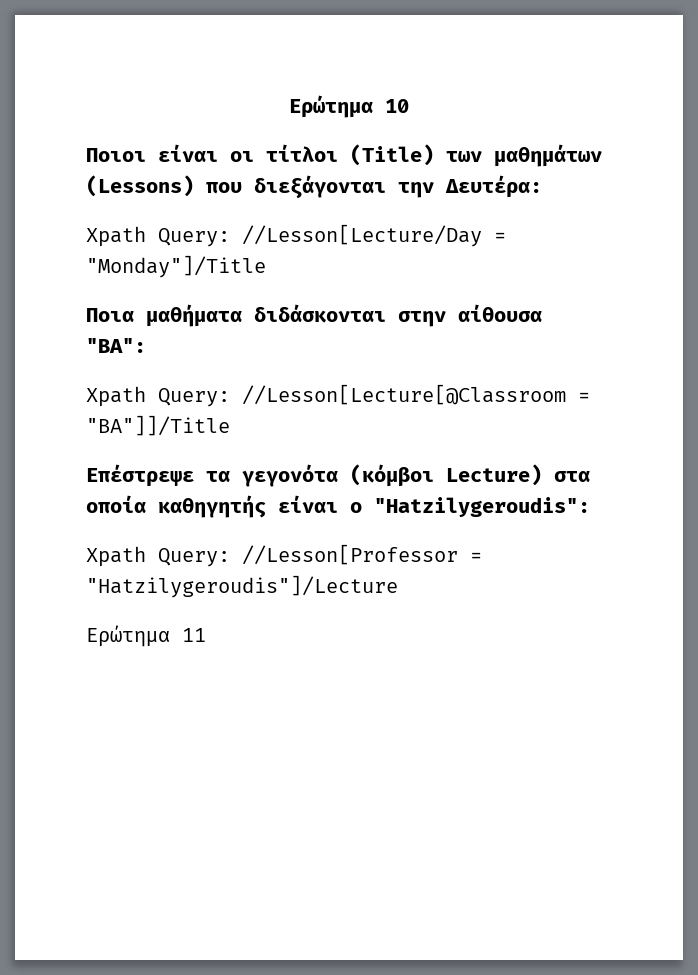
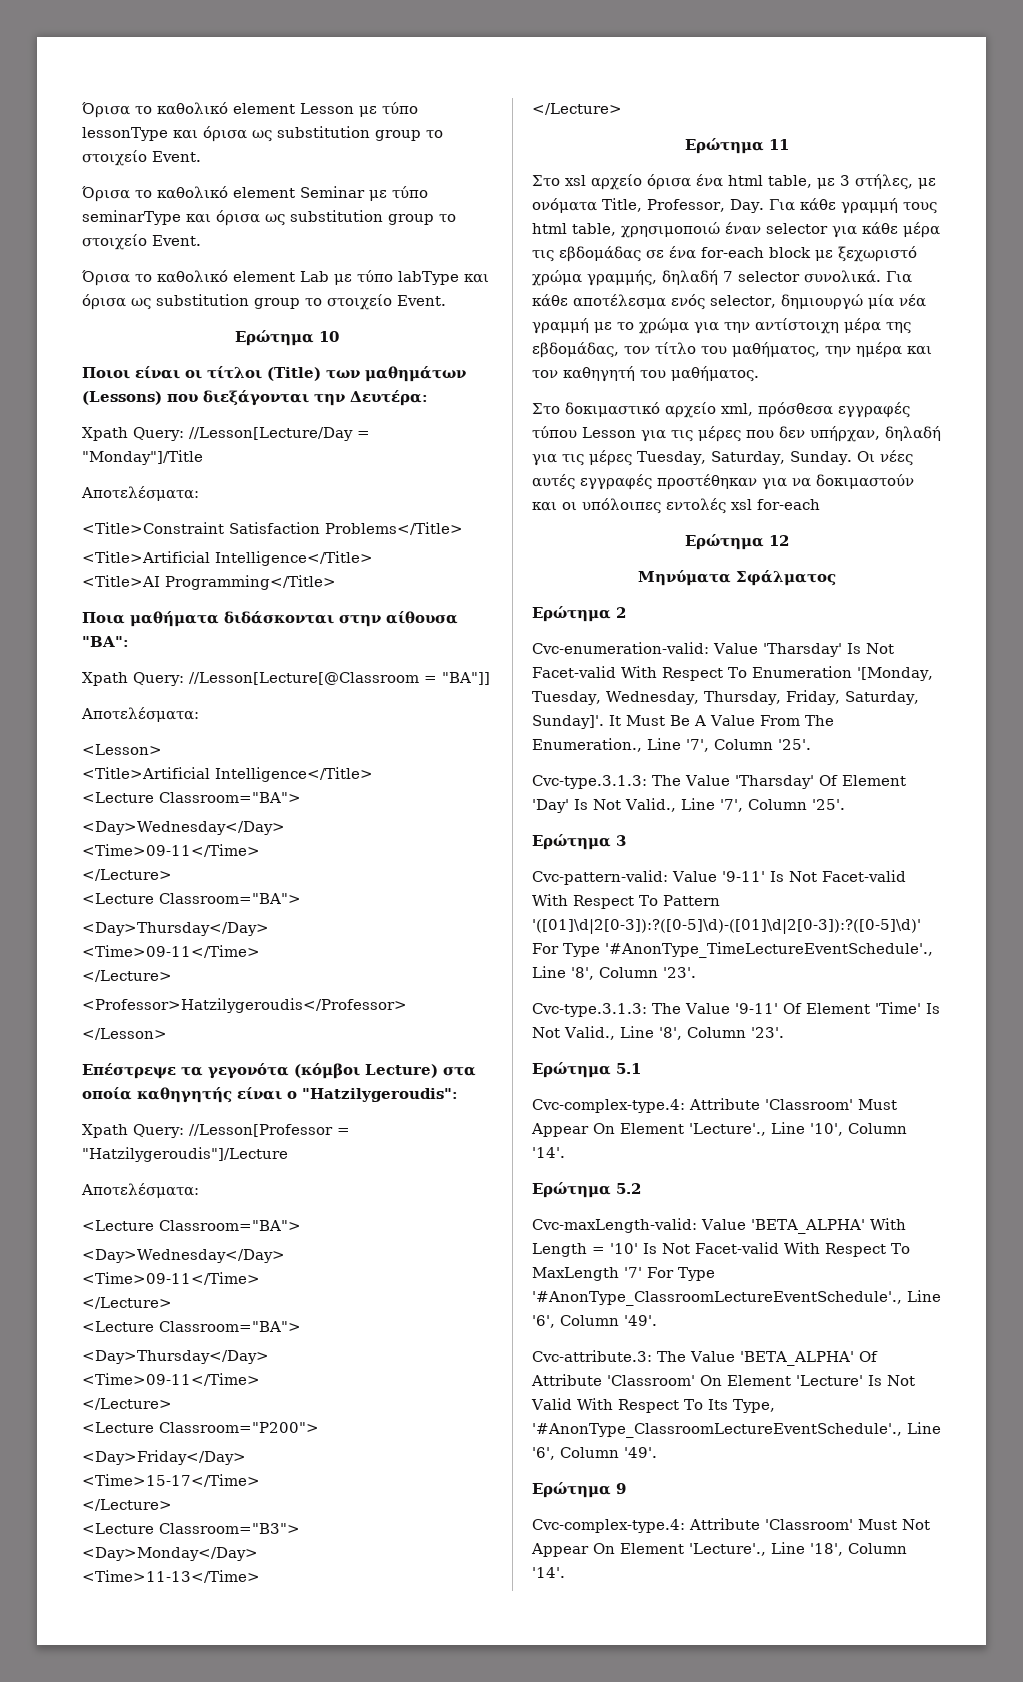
+ Όρισα το καθολικό element Lesson με τύπο lessonType και όρισα ως substitution group το στοιχείο Event.
+ Όρισα το καθολικό element Seminar με τύπο seminarType και όρισα ως substitution group το στοιχείο Event.
+ Όρισα το καθολικό element Lab με τύπο labType και όρισα ως substitution group το στοιχείο Event.
  Xpath Query: //Lesson[Lecture/Day = "Monday"]/Title
+ Αποτελέσματα:
+ <Title>Constraint Satisfaction Problems</Title>
+ <Title>Artificial Intelligence</Title>
+ <Title>AI Programming</Title>
- Xpath Query: //Lesson[Lecture[@Classroom = "BA"]]/Title
+ Xpath Query: //Lesson[Lecture[@Classroom = "BA"]]
+ Αποτελέσματα:
+ <Lesson>
+ <Title>Artificial Intelligence</Title>
+ <Lecture Classroom="BA">
+ <Day>Wednesday</Day>
+ <Time>09-11</Time>
+ </Lecture>
+ <Lecture Classroom="BA">
+ <Day>Thursday</Day>
+ <Time>09-11</Time>
+ </Lecture>
+ <Professor>Hatzilygeroudis</Professor>
+ </Lesson>
  Xpath Query: //Lesson[Professor = "Hatzilygeroudis"]/Lecture
+ Αποτελέσματα:
+ <Lecture Classroom="BA">
+ <Day>Wednesday</Day>
+ <Time>09-11</Time>
+ </Lecture>
+ <Lecture Classroom="BA">
+ <Day>Thursday</Day>
+ <Time>09-11</Time>
+ </Lecture>
+ <Lecture Classroom="P200">
+ <Day>Friday</Day>
+ <Time>15-17</Time>
+ </Lecture>
+ <Lecture Classroom="B3">
+ <Day>Monday</Day>
+ <Time>11-13</Time>
+ </Lecture>
  Ερώτημα 11
+ Στο xsl αρχείο όρισα ένα html table, με 3 στήλες, με ονόματα Title, Professor, Day. Για κάθε γραμμή τους html table, χρησιμοποιώ έναν selector για κάθε μέρα τις εβδομάδας σε ένα for-each block με ξεχωριστό χρώμα γραμμής, δηλαδή 7 selector συνολικά. Για κάθε αποτέλεσμα ενός selector, δημιουργώ μία νέα γραμμή με το χρώμα για την αντίστοιχη μέρα της εβδομάδας, τον τίτλο του μαθήματος, την ημέρα και τον καθηγητή του μαθήματος.
+ Στο δοκιμαστικό αρχείο xml, πρόσθεσα εγγραφές τύπου Lesson για τις μέρες που δεν υπήρχαν, δηλαδή για τις μέρες Tuesday, Saturday, Sunday. Οι νέες αυτές εγγραφές προστέθηκαν για να δοκιμαστούν και οι υπόλοιπες εντολές xsl for-each
+ Ερώτημα 12
+ Μηνύματα Σφάλματος
+ Ερώτημα 2
+ Cvc-enumeration-valid: Value 'Tharsday' Is Not Facet-valid With Respect To Enumeration '[Monday, Tuesday, Wednesday, Thursday, Friday, Saturday, Sunday]'. It Must Be A Value From The Enumeration., Line '7', Column '25'.
+ Cvc-type.3.1.3: The Value 'Tharsday' Of Element 'Day' Is Not Valid., Line '7', Column '25'.
+ Ερώτημα 3
+ Cvc-pattern-valid: Value '9-11' Is Not Facet-valid With Respect To Pattern '([01]\d|2[0-3]):?([0-5]\d)-([01]\d|2[0-3]):?([0-5]\d)' For Type '#AnonType_TimeLectureEventSchedule'., Line '8', Column '23'.
+ Cvc-type.3.1.3: The Value '9-11' Of Element 'Time' Is Not Valid., Line '8', Column '23'.
+ Ερώτημα 5.1
+ Cvc-complex-type.4: Attribute 'Classroom' Must Appear On Element 'Lecture'., Line '10', Column '14'.
+ Ερώτημα 5.2
+ Cvc-maxLength-valid: Value 'BETA_ALPHA' With Length = '10' Is Not Facet-valid With Respect To MaxLength '7' For Type '#AnonType_ClassroomLectureEventSchedule'., Line '6', Column '49'.
+ Cvc-attribute.3: The Value 'BETA_ALPHA' Of Attribute 'Classroom' On Element 'Lecture' Is Not Valid With Respect To Its Type, '#AnonType_ClassroomLectureEventSchedule'., Line '6', Column '49'.
+ Ερώτημα 9
+ Cvc-complex-type.4: Attribute 'Classroom' Must Not Appear On Element 'Lecture'., Line '18', Column '14'.

